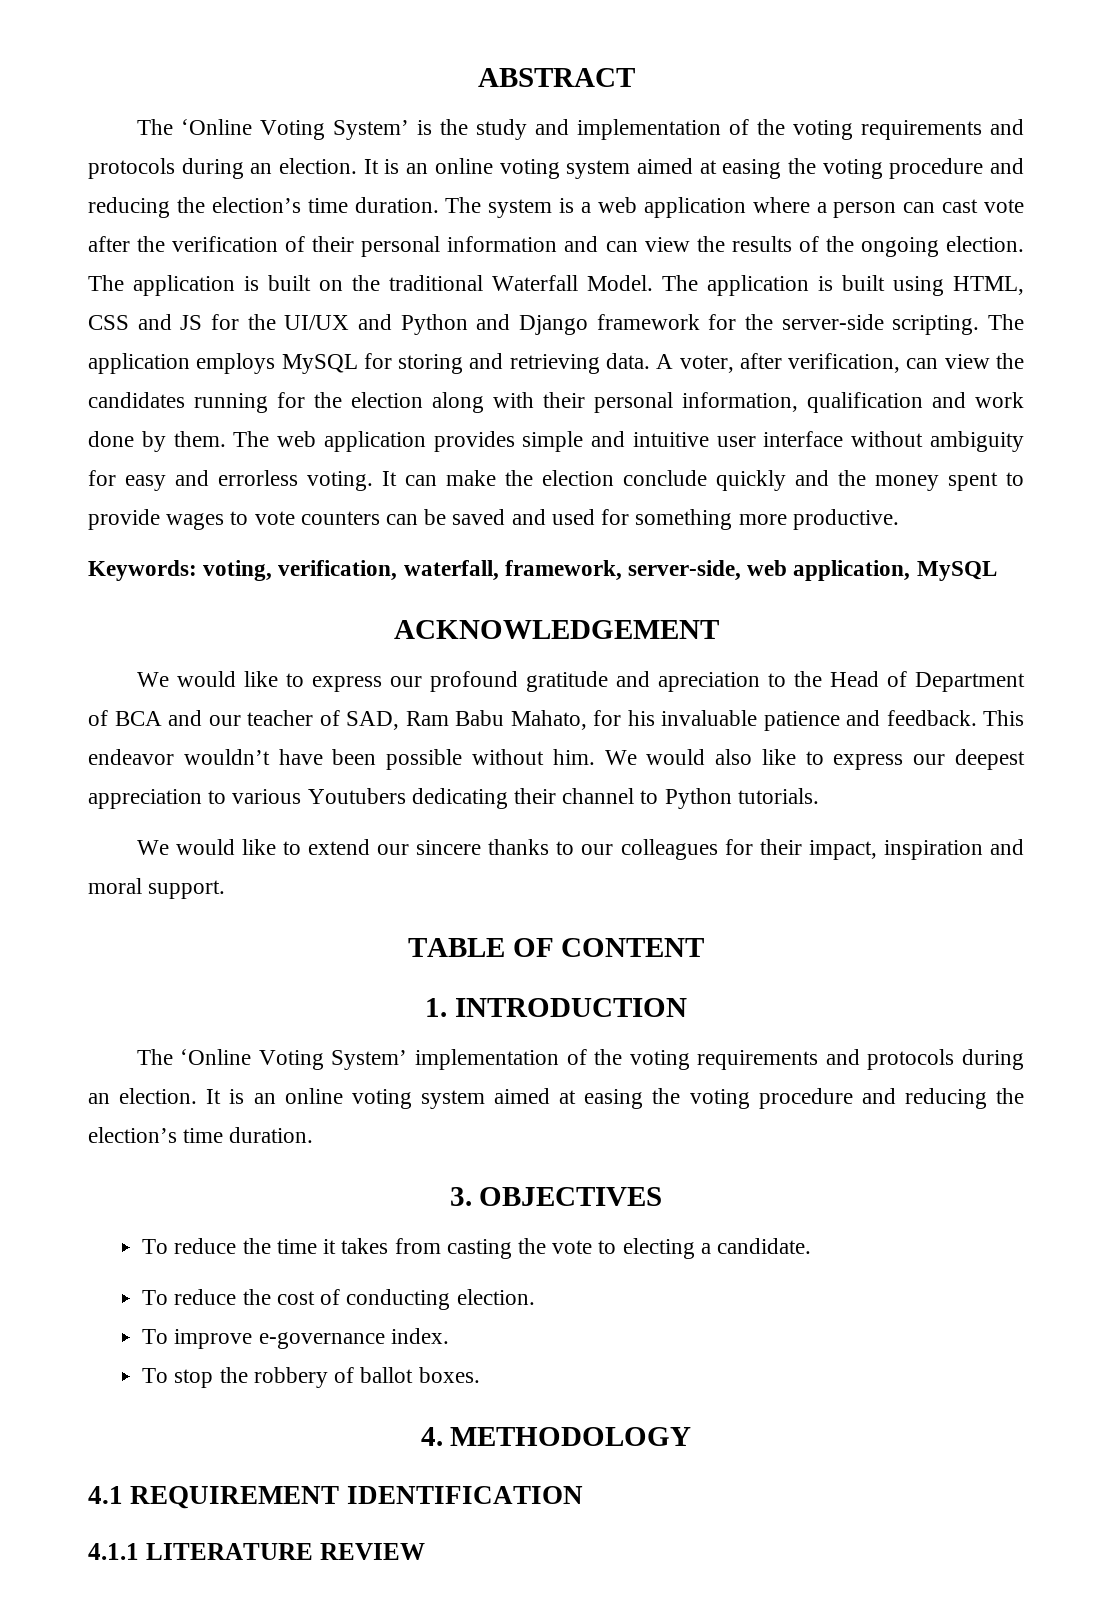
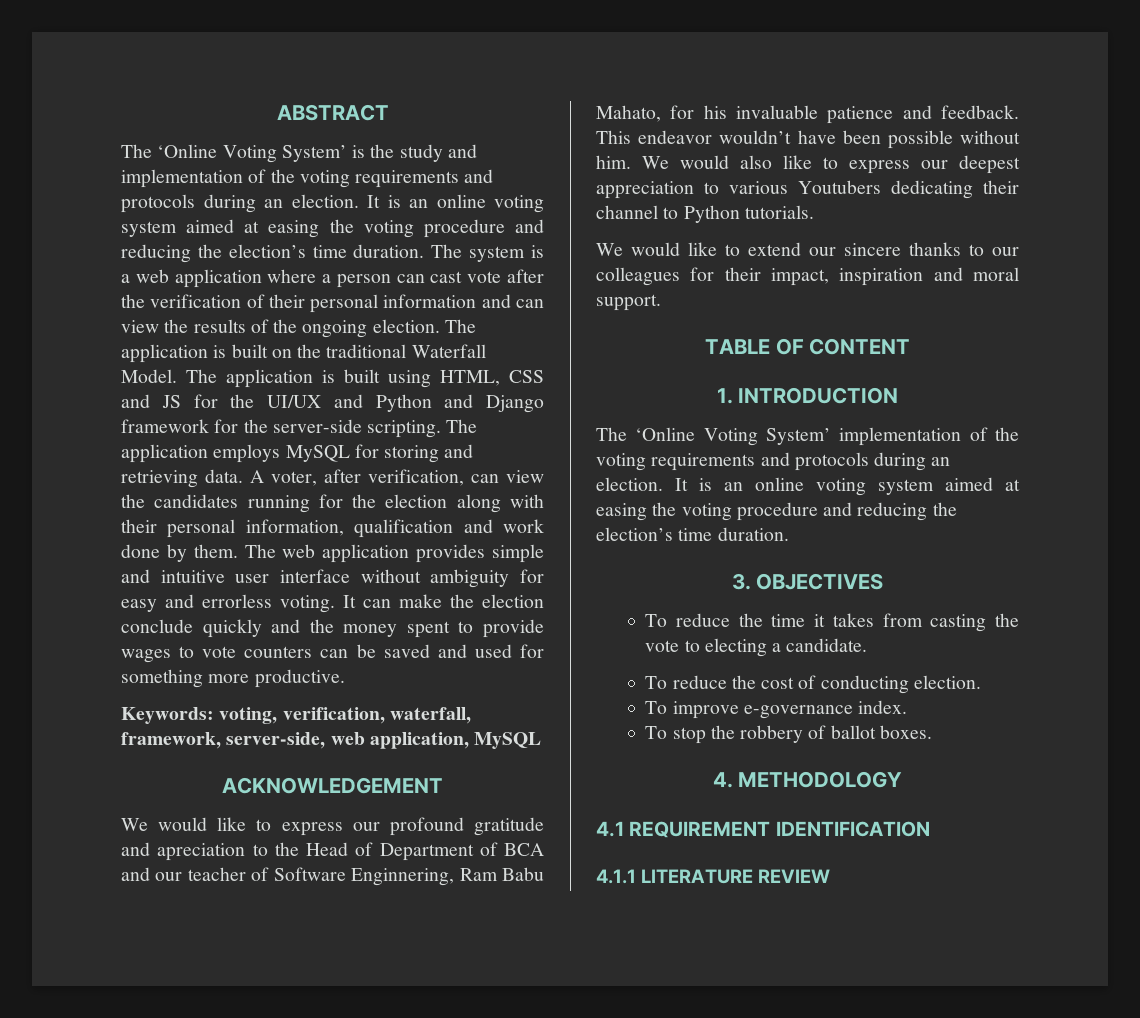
- We would like to express our profound gratitude and apreciation to the Head of Department of BCA and our teacher of SAD, Ram Babu Mahato, for his invaluable patience and feedback.
+ We would like to express our profound gratitude and apreciation to the Head of Department of BCA and our teacher of Software Enginnering, Ram Babu Mahato, for his invaluable patience and feedback.

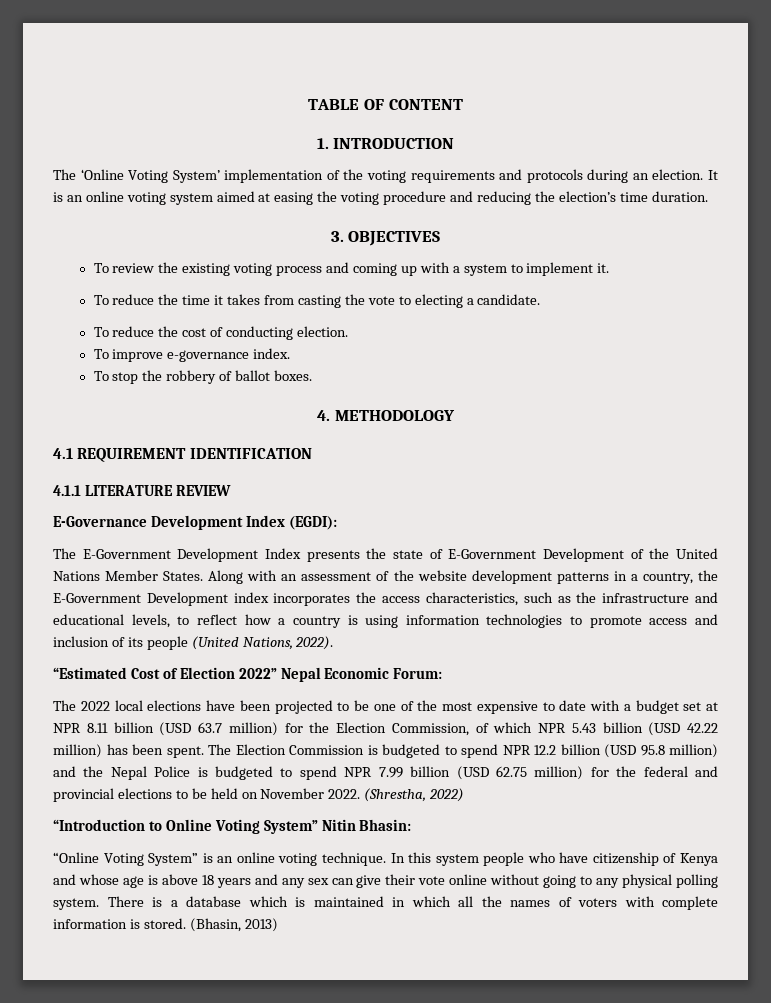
- ABSTRACT
- The ‘Online Voting System’ is the study and implementation of the voting requirements and protocols during an election. It is an online voting system aimed at easing the voting procedure and reducing the election’s time duration. The system is a web application where a person can cast vote after the verification of their personal information and can view the results of the ongoing election. The application is built on the traditional Waterfall Model. The application is built using HTML, CSS and JS for the UI/UX and Python and Django framework for the server-side scripting. The application employs MySQL for storing and retrieving data. A voter, after verification, can view the candidates running for the election along with their personal information, qualification and work done by them. The web application provides simple and intuitive user interface without ambiguity for easy and errorless voting. It can make the election conclude quickly and the money spent to provide wages to vote counters can be saved and used for something more productive.
- Keywords: voting, verification, waterfall, framework, server-side, web application, MySQL
- ACKNOWLEDGEMENT
- We would like to express our profound gratitude and apreciation to the Head of Department of BCA and our teacher of Software Enginnering, Ram Babu Mahato, for his invaluable patience and feedback. This endeavor wouldn’t have been possible without him. We would also like to express our deepest appreciation to various Youtubers dedicating their channel to Python tutorials.
- We would like to extend our sincere thanks to our colleagues for their impact, inspiration and moral support.
+ To review the existing voting process and coming up with a system to implement it.
+ E-Governance Development Index (EGDI):
+ The E-Government Development Index presents the state of E-Government Development of the United Nations Member States. Along with an assessment of the website development patterns in a country, the E-Government Development index incorporates the access characteristics, such as the infrastructure and educational levels, to reflect how a country is using information technologies to promote access and inclusion of its people (United Nations, 2022).
+ “Estimated Cost of Election 2022” Nepal Economic Forum:
+ The 2022 local elections have been projected to be one of the most expensive to date with a budget set at NPR 8.11 billion (USD 63.7 million) for the Election Commission, of which NPR 5.43 billion (USD 42.22 million) has been spent. The Election Commission is budgeted to spend NPR 12.2 billion (USD 95.8 million) and the Nepal Police is budgeted to spend NPR 7.99 billion (USD 62.75 million) for the federal and provincial elections to be held on November 2022. (Shrestha, 2022)
+ “Introduction to Online Voting System” Nitin Bhasin:
+ “Online Voting System” is an online voting technique. In this system people who have citizenship of Kenya and whose age is above 18 years and any sex can give their vote online without going to any physical polling system. There is a database which is maintained in which all the names of voters with complete information is stored. (Bhasin, 2013)

